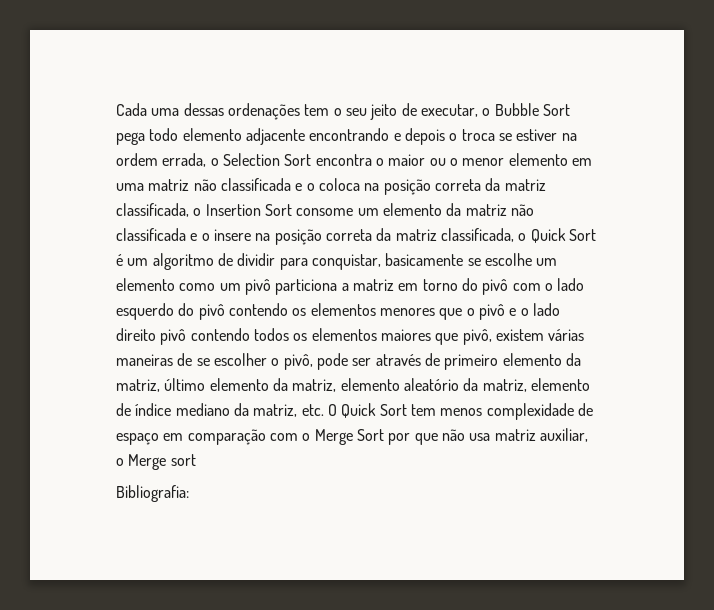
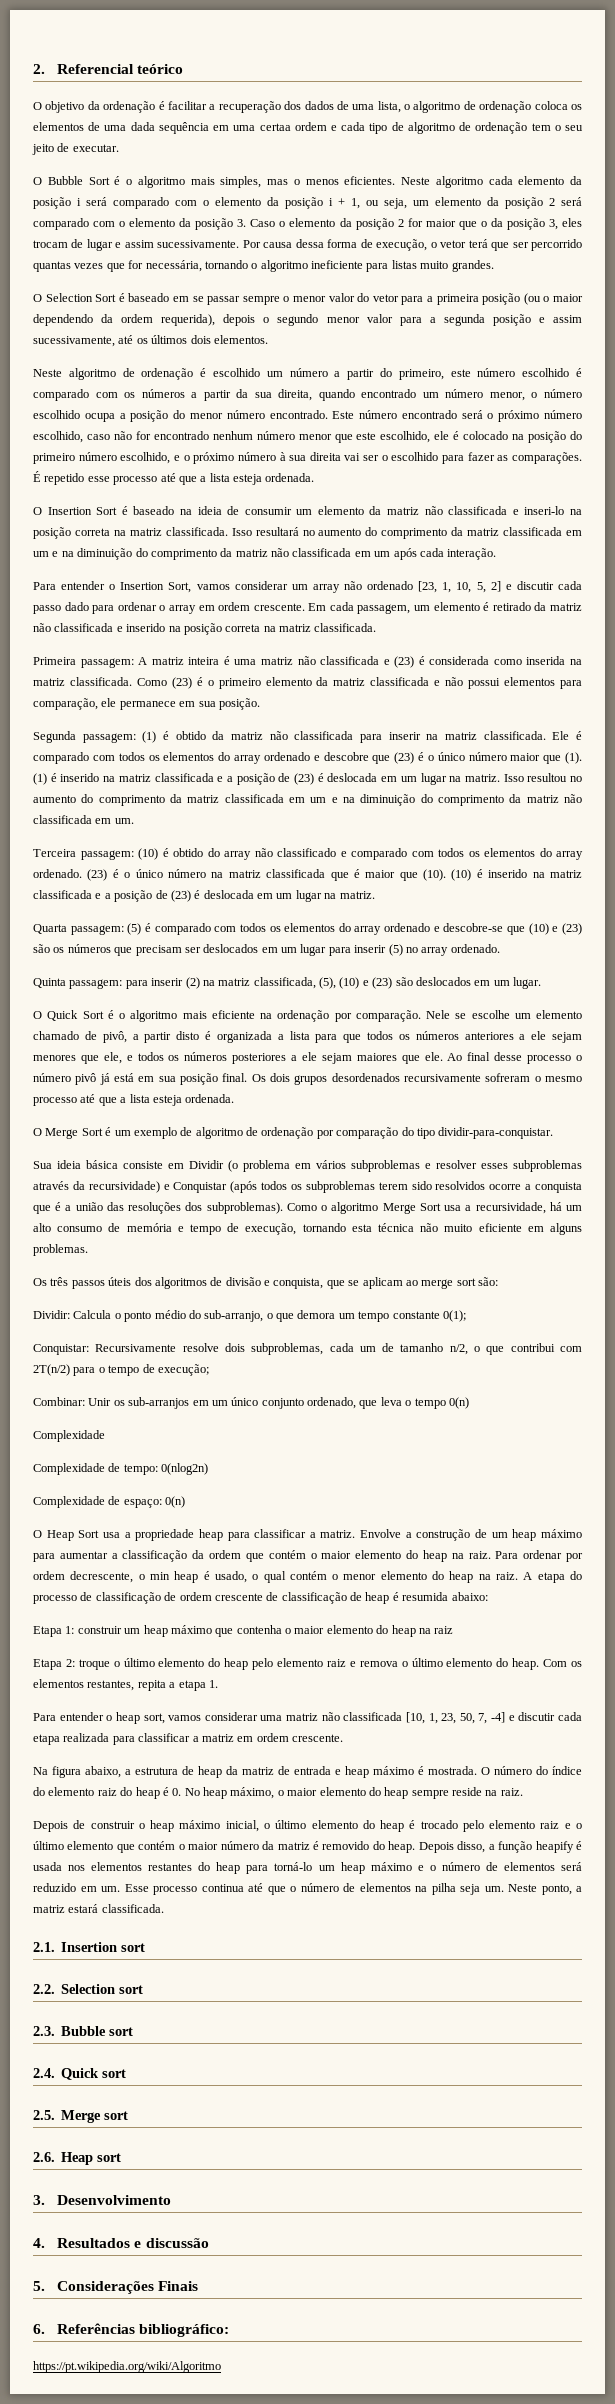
- Cada uma dessas ordenações tem o seu jeito de executar, o Bubble Sort pega todo elemento adjacente encontrando e depois o troca se estiver na ordem errada, o Selection Sort encontra o maior ou o menor elemento em uma matriz não classificada e o coloca na posição correta da matriz classificada, o Insertion Sort consome um elemento da matriz não classificada e o insere na posição correta da matriz classificada, o Quick Sort é um algoritmo de dividir para conquistar, basicamente se escolhe um elemento como um pivô particiona a matriz em torno do pivô com o lado esquerdo do pivô contendo os elementos menores que o pivô e o lado direito pivô contendo todos os elementos maiores que pivô, existem várias maneiras de se escolher o pivô, pode ser através de primeiro elemento da matriz, último elemento da matriz, elemento aleatório da matriz, elemento de índice mediano da matriz, etc. O Quick Sort tem menos complexidade de espaço em comparação com o Merge Sort por que não usa matriz auxiliar, o Merge sort
- Bibliografia:
+ 2. Referencial teórico
+ O objetivo da ordenação é facilitar a recuperação dos dados de uma lista, o algoritmo de ordenação coloca os elementos de uma dada sequência em uma certaa ordem e cada tipo de algoritmo de ordenação tem o seu jeito de executar.
+ O Bubble Sort é o algoritmo mais simples, mas o menos eficientes. Neste algoritmo cada elemento da posição i será comparado com o elemento da posição i + 1, ou seja, um elemento da posição 2 será comparado com o elemento da posição 3. Caso o elemento da posição 2 for maior que o da posição 3, eles trocam de lugar e assim sucessivamente. Por causa dessa forma de execução, o vetor terá que ser percorrido quantas vezes que for necessária, tornando o algoritmo ineficiente para listas muito grandes.
+ O Selection Sort é baseado em se passar sempre o menor valor do vetor para a primeira posição (ou o maior dependendo da ordem requerida), depois o segundo menor valor para a segunda posição e assim sucessivamente, até os últimos dois elementos.
+ Neste algoritmo de ordenação é escolhido um número a partir do primeiro, este número escolhido é comparado com os números a partir da sua direita, quando encontrado um número menor, o número escolhido ocupa a posição do menor número encontrado. Este número encontrado será o próximo número escolhido, caso não for encontrado nenhum número menor que este escolhido, ele é colocado na posição do primeiro número escolhido, e o próximo número à sua direita vai ser o escolhido para fazer as comparações. É repetido esse processo até que a lista esteja ordenada.
+ O Insertion Sort é baseado na ideia de consumir um elemento da matriz não classificada e inseri-lo na posição correta na matriz classificada. Isso resultará no aumento do comprimento da matriz classificada em um e na diminuição do comprimento da matriz não classificada em um após cada interação.
+ Para entender o Insertion Sort, vamos considerar um array não ordenado [23, 1, 10, 5, 2] e discutir cada passo dado para ordenar o array em ordem crescente. Em cada passagem, um elemento é retirado da matriz não classificada e inserido na posição correta na matriz classificada.
+ Primeira passagem: A matriz inteira é uma matriz não classificada e (23) é considerada como inserida na matriz classificada. Como (23) é o primeiro elemento da matriz classificada e não possui elementos para comparação, ele permanece em sua posição.
+ Segunda passagem: (1) é obtido da matriz não classificada para inserir na matriz classificada. Ele é comparado com todos os elementos do array ordenado e descobre que (23) é o único número maior que (1). (1) é inserido na matriz classificada e a posição de (23) é deslocada em um lugar na matriz. Isso resultou no aumento do comprimento da matriz classificada em um e na diminuição do comprimento da matriz não classificada em um.
+ Terceira passagem: (10) é obtido do array não classificado e comparado com todos os elementos do array ordenado. (23) é o único número na matriz classificada que é maior que (10). (10) é inserido na matriz classificada e a posição de (23) é deslocada em um lugar na matriz.
+ Quarta passagem: (5) é comparado com todos os elementos do array ordenado e descobre-se que (10) e (23) são os números que precisam ser deslocados em um lugar para inserir (5) no array ordenado.
+ Quinta passagem: para inserir (2) na matriz classificada, (5), (10) e (23) são deslocados em um lugar.
+ O Quick Sort é o algoritmo mais eficiente na ordenação por comparação. Nele se escolhe um elemento chamado de pivô, a partir disto é organizada a lista para que todos os números anteriores a ele sejam menores que ele, e todos os números posteriores a ele sejam maiores que ele. Ao final desse processo o número pivô já está em sua posição final. Os dois grupos desordenados recursivamente sofreram o mesmo processo até que a lista esteja ordenada.
+ O Merge Sort é um exemplo de algoritmo de ordenação por comparação do tipo dividir-para-conquistar.
+ Sua ideia básica consiste em Dividir (o problema em vários subproblemas e resolver esses subproblemas através da recursividade) e Conquistar (após todos os subproblemas terem sido resolvidos ocorre a conquista que é a união das resoluções dos subproblemas). Como o algoritmo Merge Sort usa a recursividade, há um alto consumo de memória e tempo de execução, tornando esta técnica não muito eficiente em alguns problemas.
+ Os três passos úteis dos algoritmos de divisão e conquista, que se aplicam ao merge sort são:
+ Dividir: Calcula o ponto médio do sub-arranjo, o que demora um tempo constante 0(1);
+ Conquistar: Recursivamente resolve dois subproblemas, cada um de tamanho n/2, o que contribui com 2T(n/2) para o tempo de execução;
+ Combinar: Unir os sub-arranjos em um único conjunto ordenado, que leva o tempo 0(n)
+ Complexidade
+ Complexidade de tempo: 0(nlog2n)
+ Complexidade de espaço: 0(n)
+ O Heap Sort usa a propriedade heap para classificar a matriz. Envolve a construção de um heap máximo para aumentar a classificação da ordem que contém o maior elemento do heap na raiz. Para ordenar por ordem decrescente, o min heap é usado, o qual contém o menor elemento do heap na raiz. A etapa do processo de classificação de ordem crescente de classificação de heap é resumida abaixo:
+ Etapa 1: construir um heap máximo que contenha o maior elemento do heap na raiz
+ Etapa 2: troque o último elemento do heap pelo elemento raiz e remova o último elemento do heap. Com os elementos restantes, repita a etapa 1.
+ Para entender o heap sort, vamos considerar uma matriz não classificada [10, 1, 23, 50, 7, -4] e discutir cada etapa realizada para classificar a matriz em ordem crescente.
+ Na figura abaixo, a estrutura de heap da matriz de entrada e heap máximo é mostrada. O número do índice do elemento raiz do heap é 0. No heap máximo, o maior elemento do heap sempre reside na raiz.
+ Depois de construir o heap máximo inicial, o último elemento do heap é trocado pelo elemento raiz e o último elemento que contém o maior número da matriz é removido do heap. Depois disso, a função heapify é usada nos elementos restantes do heap para torná-lo um heap máximo e o número de elementos será reduzido em um. Esse processo continua até que o número de elementos na pilha seja um. Neste ponto, a matriz estará classificada.
+ 2.1. Insertion sort
+ 2.2. Selection sort
+ 2.3. Bubble sort
+ 2.4. Quick sort
+ 2.5. Merge sort
+ 2.6. Heap sort
+ 3. Desenvolvimento
+ 4. Resultados e discussão
+ 5. Considerações Finais
+ 6. Referências bibliográfico:
+ https://pt.wikipedia.org/wiki/Algoritmo

